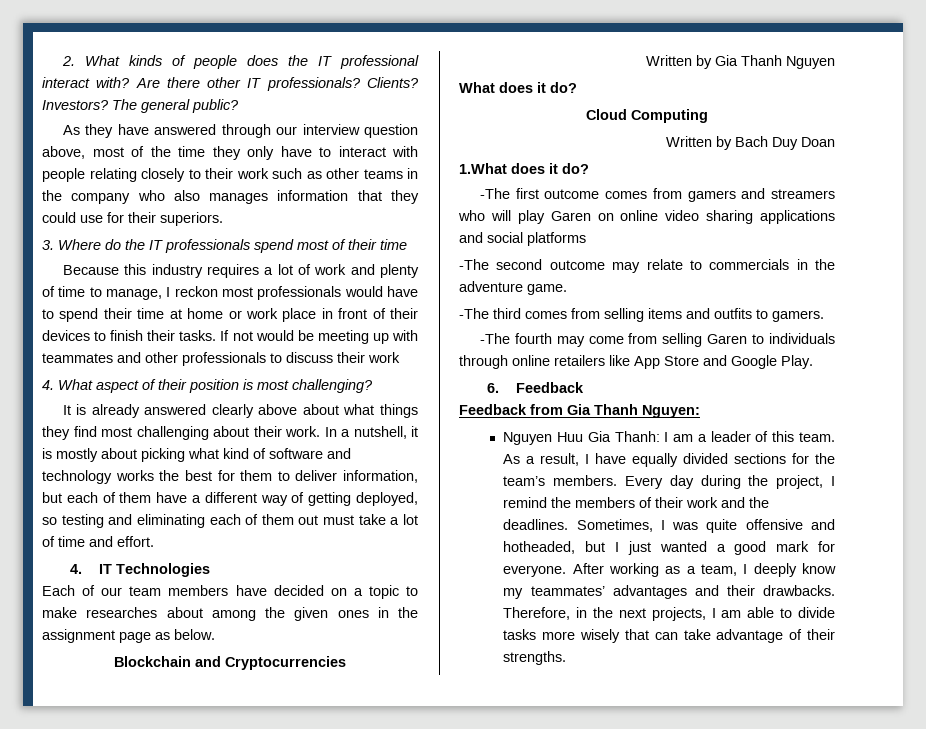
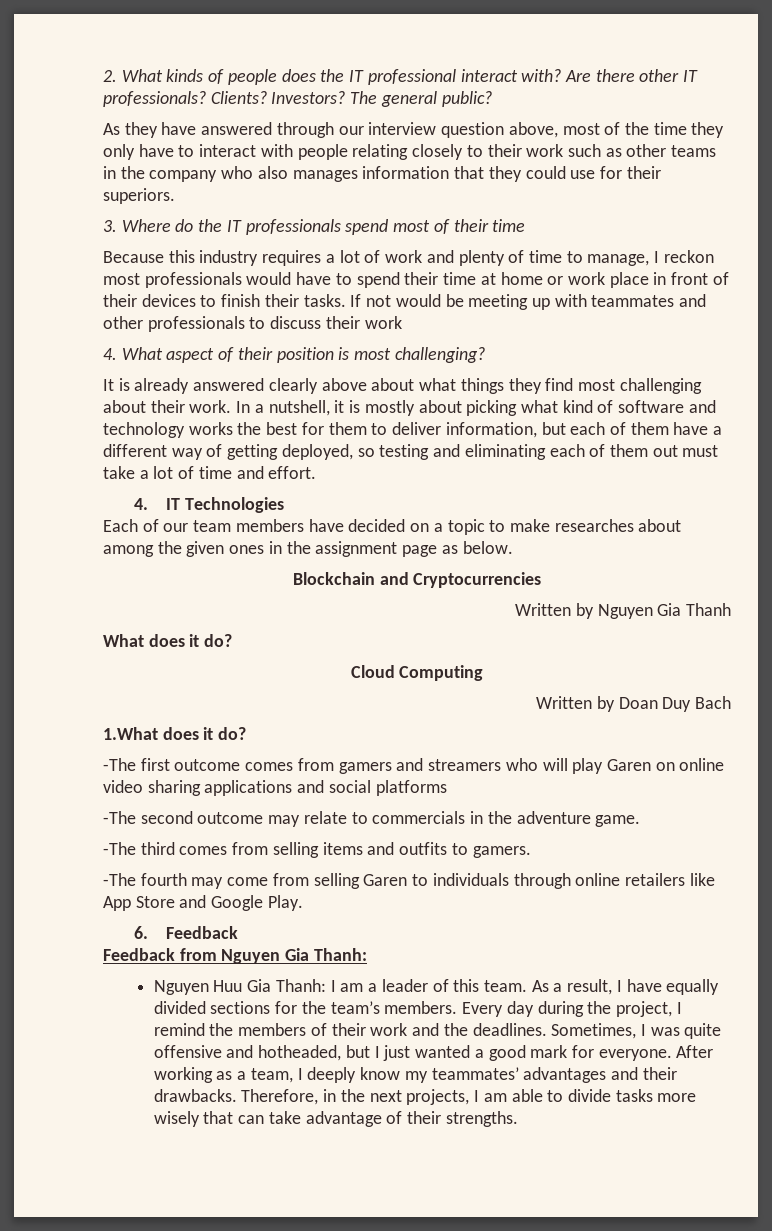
- Written by Gia Thanh Nguyen
+ Written by Nguyen Gia Thanh
- Written by Bach Duy Doan
+ Written by Doan Duy Bach
- Feedback from Gia Thanh Nguyen:
+ Feedback from Nguyen Gia Thanh:

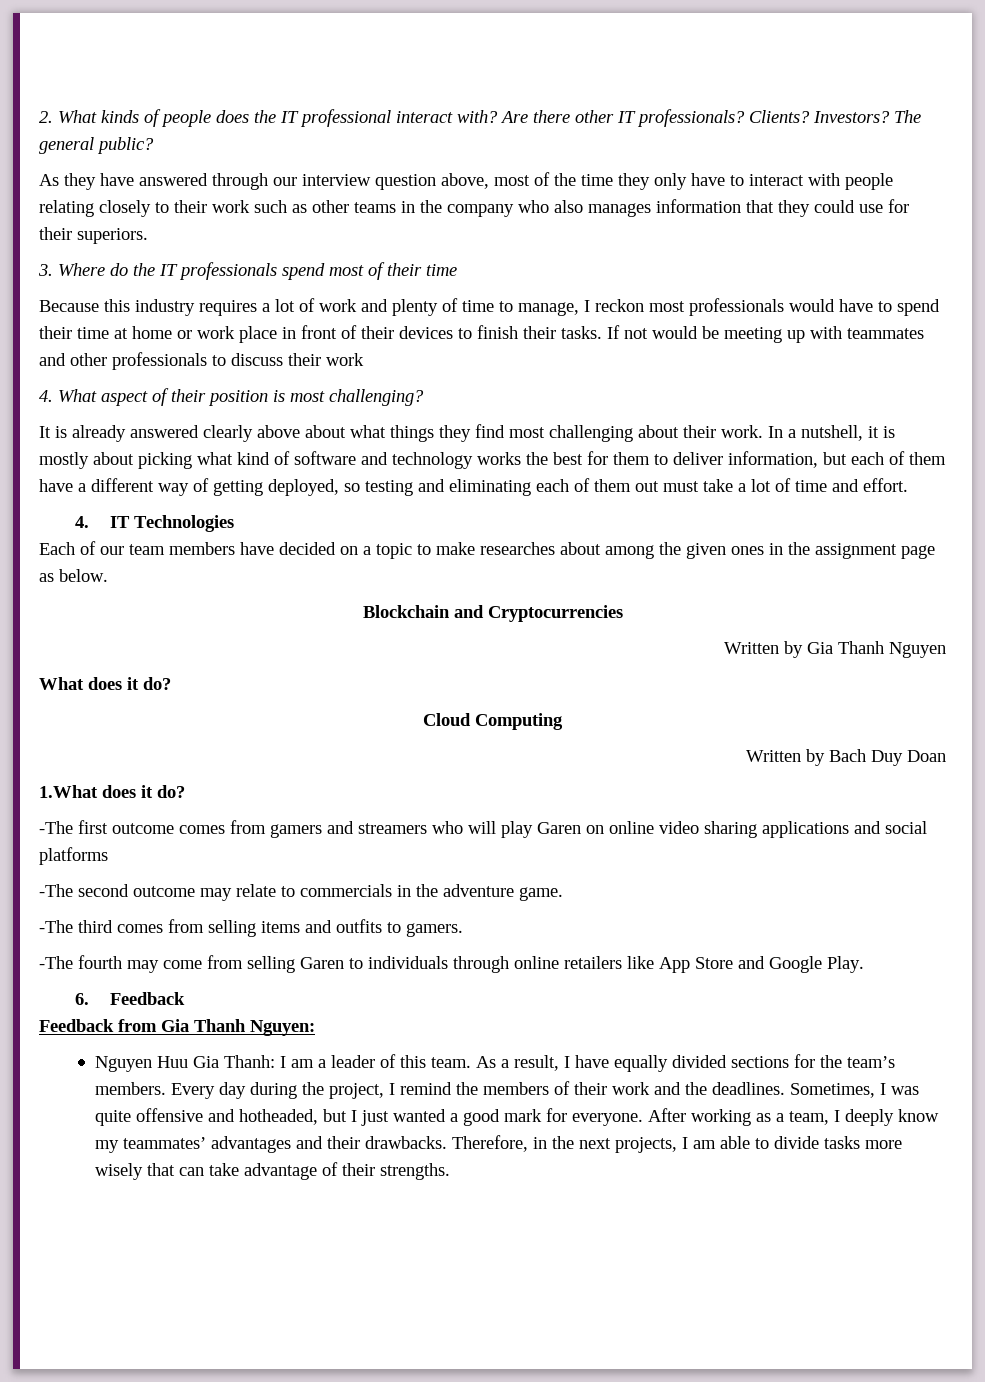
- Written by Nguyen Gia Thanh
+ Written by Gia Thanh Nguyen
- Written by Doan Duy Bach
+ Written by Bach Duy Doan
- Feedback from Nguyen Gia Thanh:
+ Feedback from Gia Thanh Nguyen:

